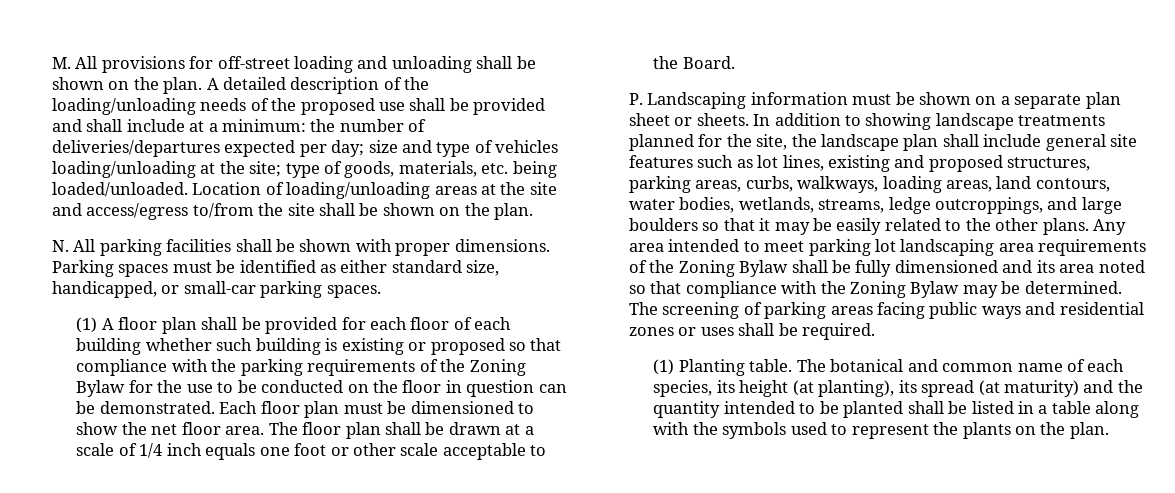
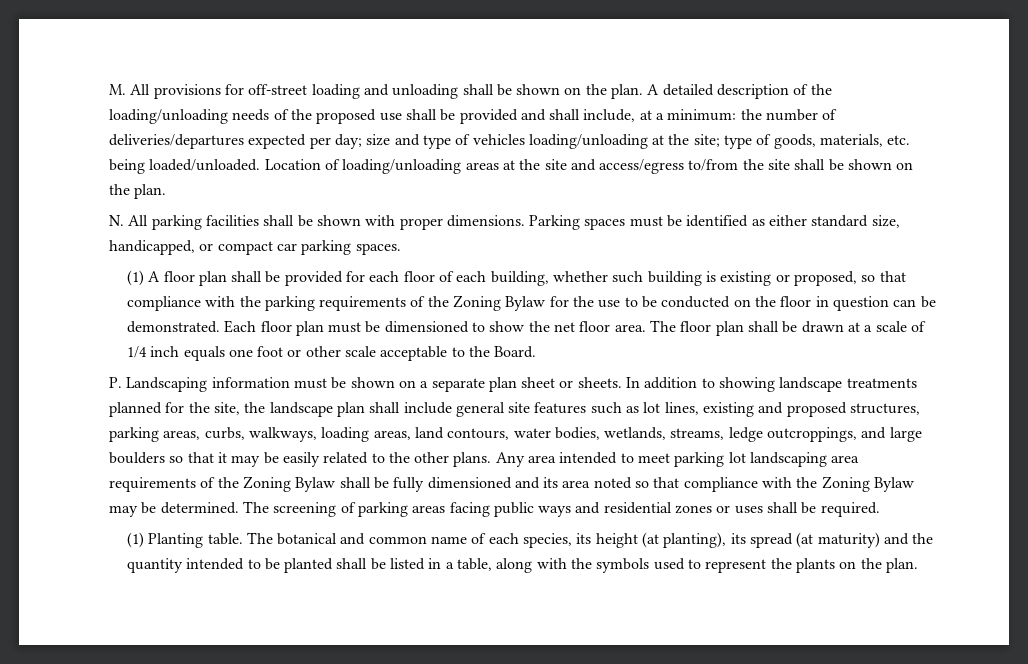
- A detailed description of the loading/unloading needs of the proposed use shall be provided and shall include at a minimum: the number of deliveries/departures expected per day; size and type of vehicles loading/unloading at the site; type of goods, materials, etc. being loaded/unloaded.
+ A detailed description of the loading/unloading needs of the proposed use shall be provided and shall include, at a minimum: the number of deliveries/departures expected per day; size and type of vehicles loading/unloading at the site; type of goods, materials, etc. being loaded/unloaded.
- Parking spaces must be identified as either standard size, handicapped, or small-car parking spaces.
+ Parking spaces must be identified as either standard size, handicapped, or compact car parking spaces.
- (1) A floor plan shall be provided for each floor of each building whether such building is existing or proposed so that compliance with the parking requirements of the Zoning Bylaw for the use to be conducted on the floor in question can be demonstrated.
+ (1) A floor plan shall be provided for each floor of each building, whether such building is existing or proposed, so that compliance with the parking requirements of the Zoning Bylaw for the use to be conducted on the floor in question can be demonstrated.
- The botanical and common name of each species, its height (at planting), its spread (at maturity) and the quantity intended to be planted shall be listed in a table along with the symbols used to represent the plants on the plan.
+ The botanical and common name of each species, its height (at planting), its spread (at maturity) and the quantity intended to be planted shall be listed in a table, along with the symbols used to represent the plants on the plan.

